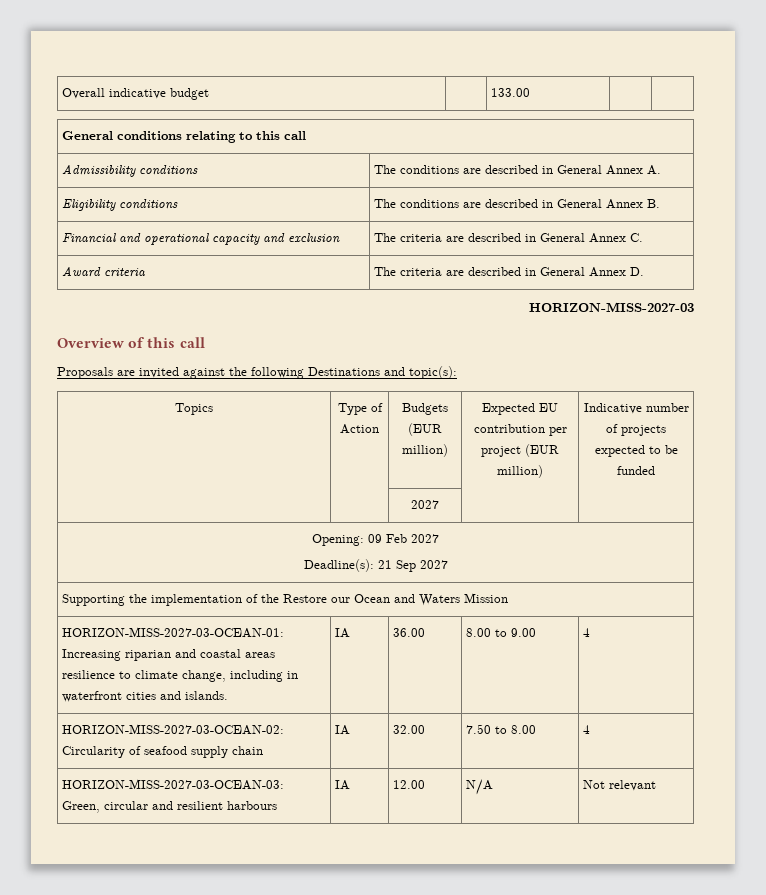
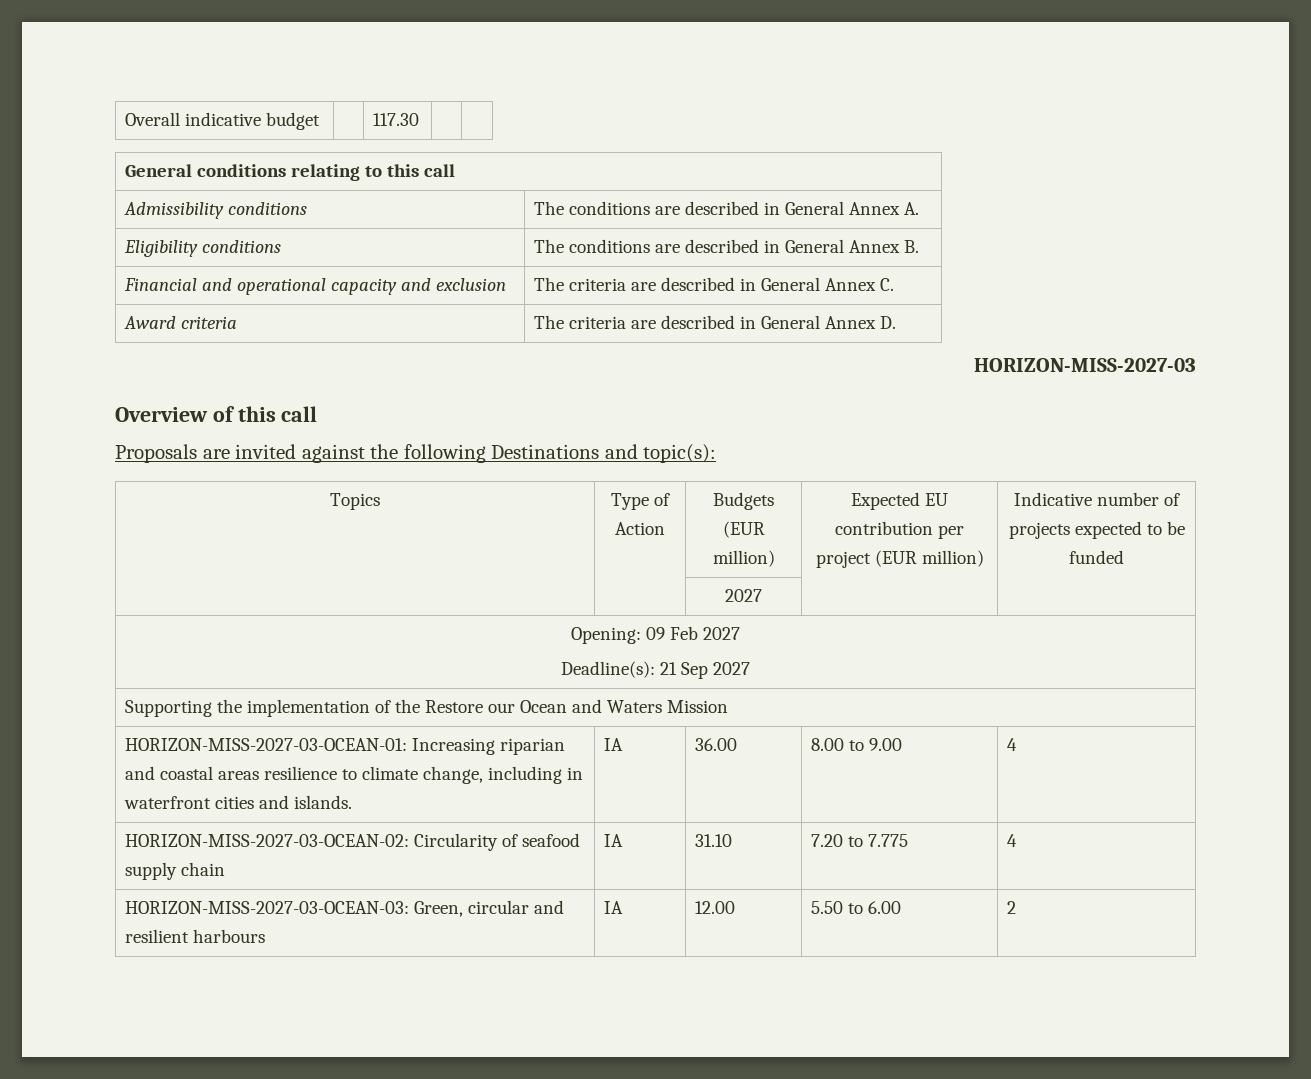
- Overall indicative budget | | 133.00 | |
+ Overall indicative budget | | 117.30 | |
- HORIZON-MISS-2027-03-OCEAN-02: Circularity of seafood supply chain | IA | 32.00 | 7.50 to 8.00 | 4
+ HORIZON-MISS-2027-03-OCEAN-02: Circularity of seafood supply chain | IA | 31.10 | 7.20 to 7.775 | 4
- HORIZON-MISS-2027-03-OCEAN-03: Green, circular and resilient harbours | IA | 12.00 | N/A | Not relevant
+ HORIZON-MISS-2027-03-OCEAN-03: Green, circular and resilient harbours | IA | 12.00 | 5.50 to 6.00 | 2

